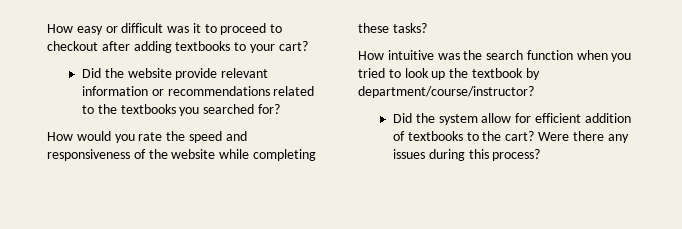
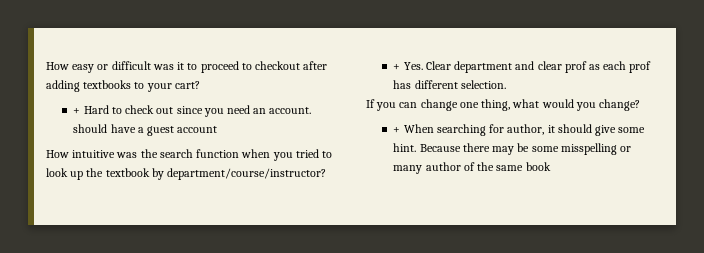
- Did the website provide relevant information or recommendations related to the textbooks you searched for?
- How would you rate the speed and responsiveness of the website while completing these tasks?
+ + Hard to check out since you need an account. should have a guest account
- Did the system allow for efficient addition of textbooks to the cart? Were there any issues during this process?
+ + Yes. Clear department and clear prof as each prof has different selection.
+ If you can change one thing, what would you change?
+ + When searching for author, it should give some hint. Because there may be some misspelling or many author of the same book

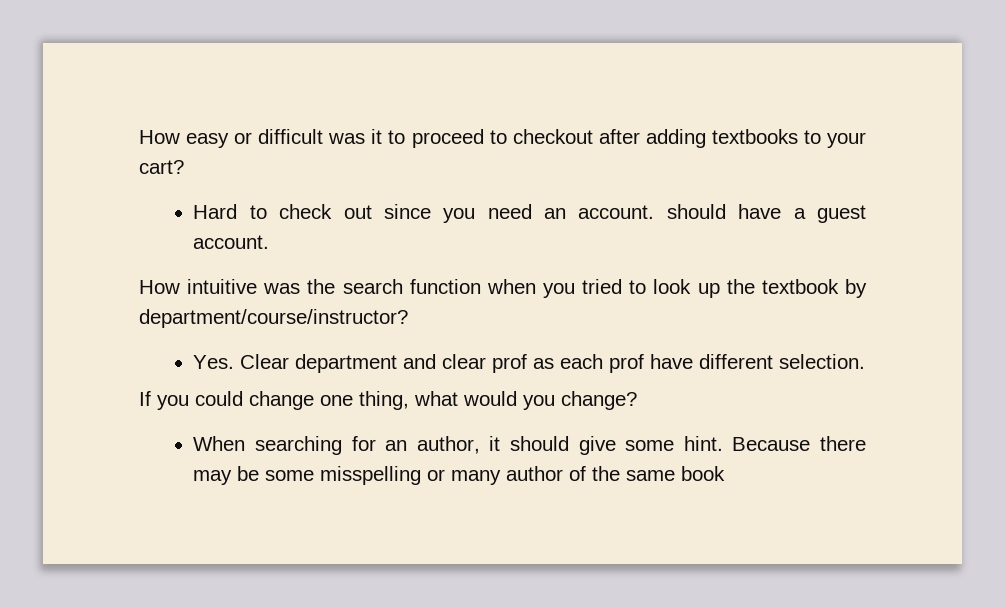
- + Hard to check out since you need an account. should have a guest account
+ Hard to check out since you need an account. should have a guest account.
- + Yes. Clear department and clear prof as each prof has different selection.
+ Yes. Clear department and clear prof as each prof have different selection.
- If you can change one thing, what would you change?
+ If you could change one thing, what would you change?
- + When searching for author, it should give some hint.
+ When searching for an author, it should give some hint.

